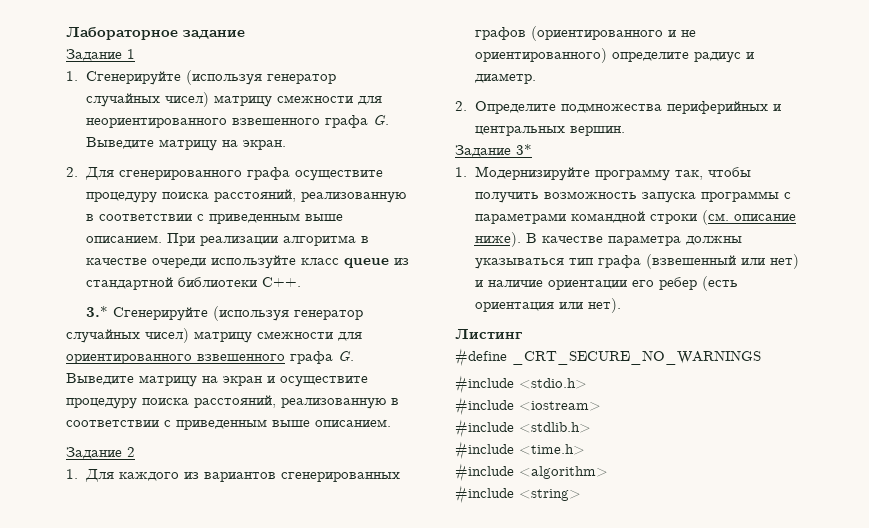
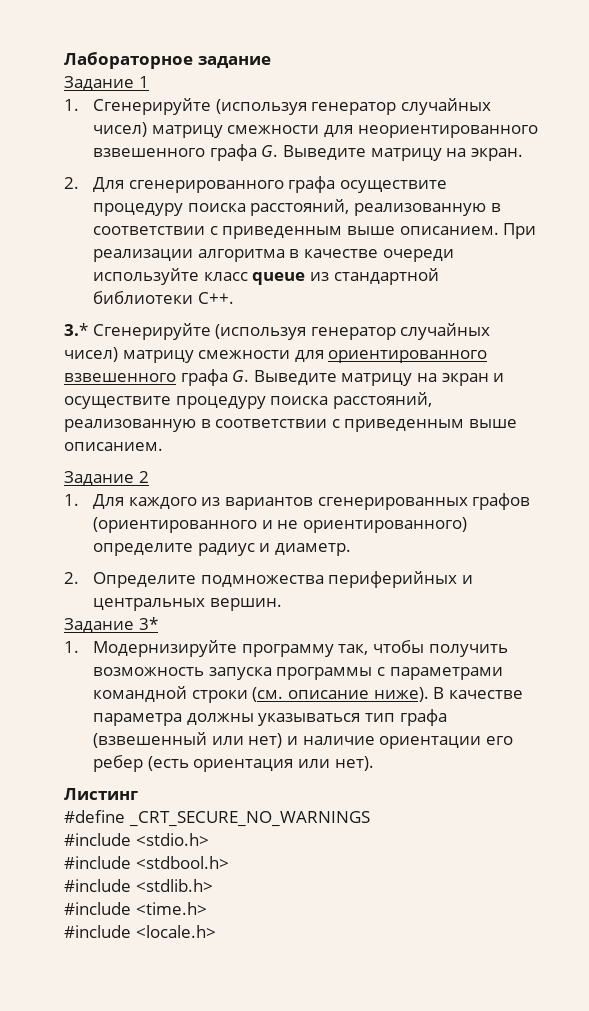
- #include <iostream>
+ #include <stdbool.h>
- #include <algorithm>
- #include <string>
+ #include <locale.h>

